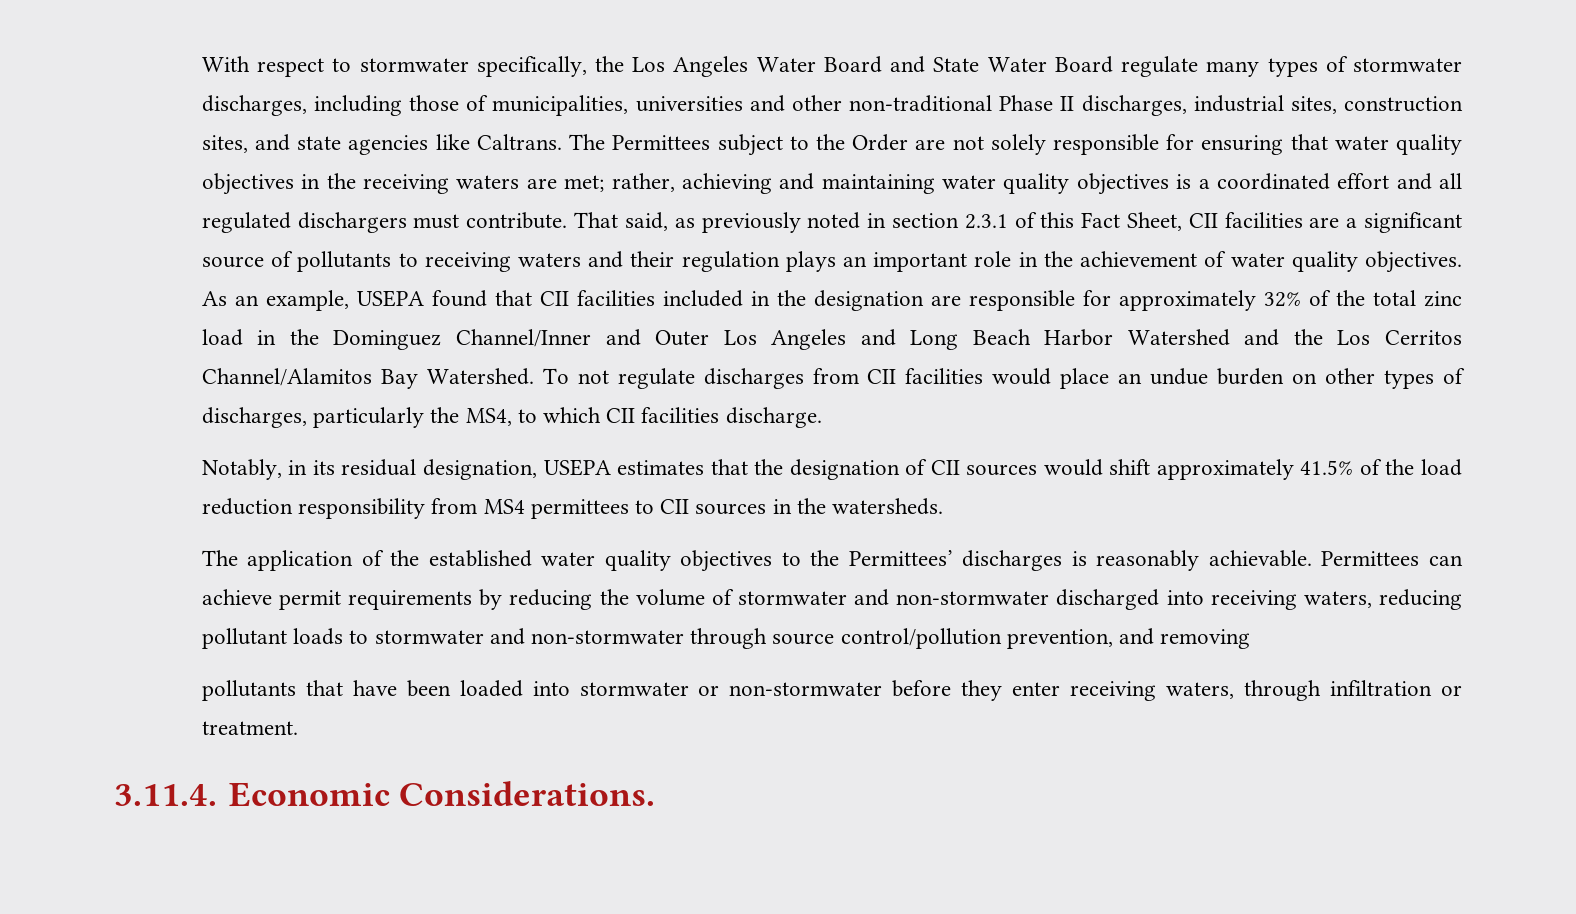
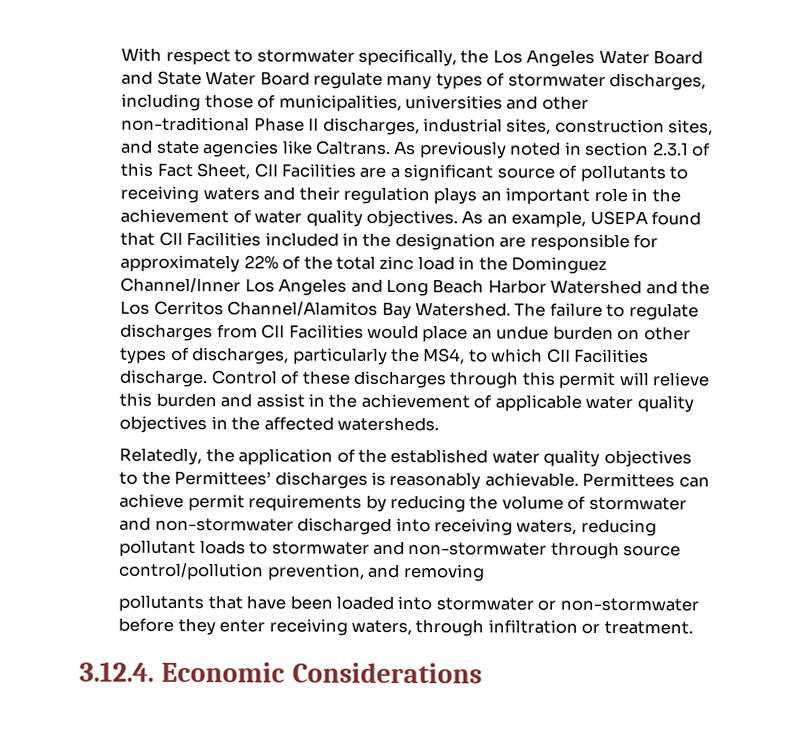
- The Permittees subject to the Order are not solely responsible for ensuring that water quality objectives in the receiving waters are met; rather, achieving and maintaining water quality objectives is a coordinated effort and all regulated dischargers must contribute. That said, as previously noted in section 2.3.1 of this Fact Sheet, CII facilities are a significant source of pollutants to receiving waters and their regulation plays an important role in the achievement of water quality objectives.
+ As previously noted in section 2.3.1 of this Fact Sheet, CII Facilities are a significant source of pollutants to receiving waters and their regulation plays an important role in the achievement of water quality objectives.
- As an example, USEPA found that CII facilities included in the designation are responsible for approximately 32% of the total zinc load in the Dominguez Channel/Inner and Outer Los Angeles and Long Beach Harbor Watershed and the Los Cerritos Channel/Alamitos Bay Watershed.
+ As an example, USEPA found that CII Facilities included in the designation are responsible for approximately 22% of the total zinc load in the Dominguez Channel/Inner Los Angeles and Long Beach Harbor Watershed and the Los Cerritos Channel/Alamitos Bay Watershed.
- To not regulate discharges from CII facilities would place an undue burden on other types of discharges, particularly the MS4, to which CII facilities discharge.
- Notably, in its residual designation, USEPA estimates that the designation of CII sources would shift approximately 41.5% of the load reduction responsibility from MS4 permittees to CII sources in the watersheds.
+ The failure to regulate discharges from CII Facilities would place an undue burden on other types of discharges, particularly the MS4, to which CII Facilities discharge. Control of these discharges through this permit will relieve this burden and assist in the achievement of applicable water quality objectives in the affected watersheds.
- The application of the established water quality objectives to the Permittees’ discharges is reasonably achievable.
+ Relatedly, the application of the established water quality objectives to the Permittees’ discharges is reasonably achievable.
- 3.11.4. Economic Considerations.
+ 3.12.4. Economic Considerations

